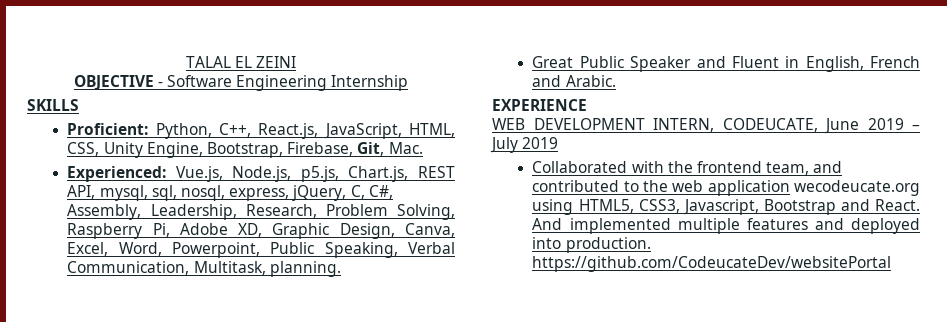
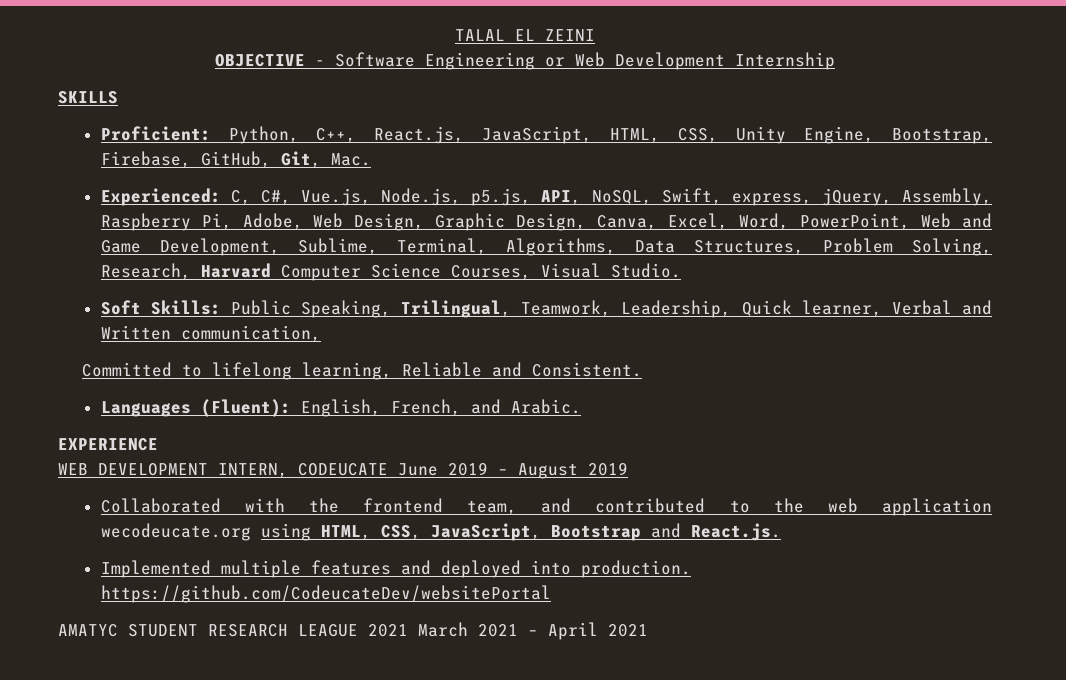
- OBJECTIVE - Software Engineering Internship
+ OBJECTIVE - Software Engineering or Web Development Internship
- Proficient: Python, C++, React.js, JavaScript, HTML, CSS, Unity Engine, Bootstrap, Firebase, Git, Mac.
+ Proficient: Python, C++, React.js, JavaScript, HTML, CSS, Unity Engine, Bootstrap, Firebase, GitHub, Git, Mac.
- Experienced: Vue.js, Node.js, p5.js, Chart.js, REST API, mysql, sql, nosql, express, jQuery, C, C#, Assembly, Leadership, Research, Problem Solving, Raspberry Pi, Adobe XD, Graphic Design, Canva, Excel, Word, Powerpoint, Public Speaking, Verbal Communication, Multitask, planning.
- Great Public Speaker and Fluent in English, French and Arabic.
+ Experienced: C, C#, Vue.js, Node.js, p5.js, API, NoSQL, Swift, express, jQuery, Assembly, Raspberry Pi, Adobe, Web Design, Graphic Design, Canva, Excel, Word, PowerPoint, Web and Game Development, Sublime, Terminal, Algorithms, Data Structures, Problem Solving, Research, Harvard Computer Science Courses, Visual Studio.
+ Soft Skills: Public Speaking, Trilingual, Teamwork, Leadership, Quick learner, Verbal and Written communication,
+ Committed to lifelong learning, Reliable and Consistent.
+ Languages (Fluent): English, French, and Arabic.
- WEB DEVELOPMENT INTERN, CODEUCATE, June 2019 – July 2019
+ WEB DEVELOPMENT INTERN, CODEUCATE June 2019 – August 2019
- Collaborated with the frontend team, and contributed to the web application wecodeucate.org using HTML5, CSS3, Javascript, Bootstrap and React. And implemented multiple features and deployed into production. https://github.com/CodeucateDev/websitePortal
+ Collaborated with the frontend team, and contributed to the web application wecodeucate.org using HTML, CSS, JavaScript, Bootstrap and React.js.
+ Implemented multiple features and deployed into production. https://github.com/CodeucateDev/websitePortal
+ AMATYC STUDENT RESEARCH LEAGUE 2021 March 2021 – April 2021

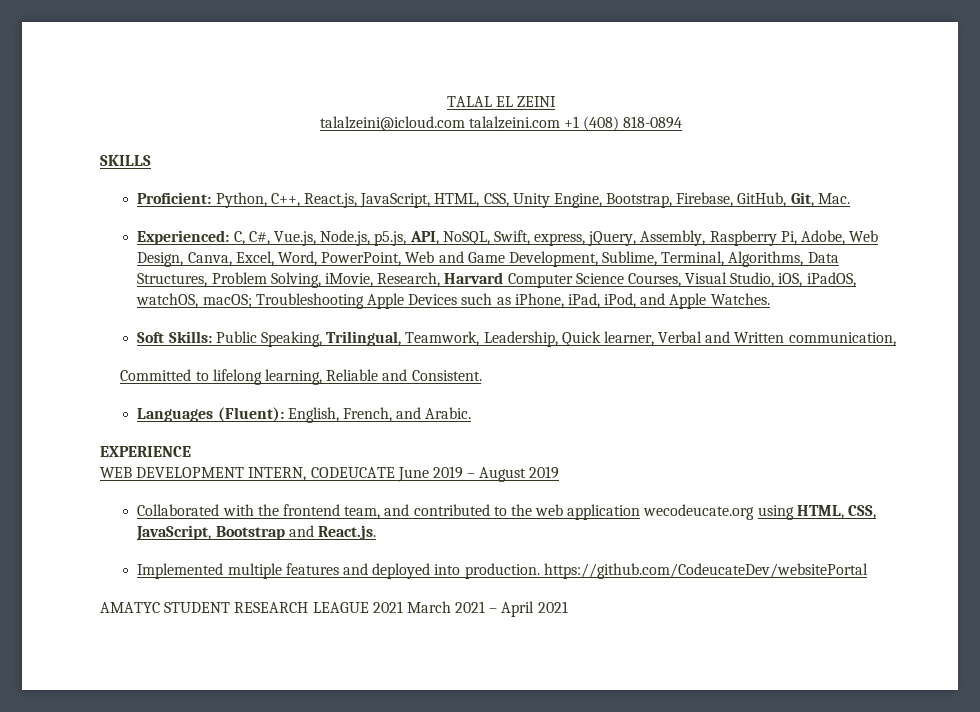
- OBJECTIVE - Software Engineering or Web Development Internship
+ talalzeini@icloud.com talalzeini.com +1 (408) 818-0894
- Experienced: C, C#, Vue.js, Node.js, p5.js, API, NoSQL, Swift, express, jQuery, Assembly, Raspberry Pi, Adobe, Web Design, Graphic Design, Canva, Excel, Word, PowerPoint, Web and Game Development, Sublime, Terminal, Algorithms, Data Structures, Problem Solving, Research, Harvard Computer Science Courses, Visual Studio.
+ Experienced: C, C#, Vue.js, Node.js, p5.js, API, NoSQL, Swift, express, jQuery, Assembly, Raspberry Pi, Adobe, Web Design, Canva, Excel, Word, PowerPoint, Web and Game Development, Sublime, Terminal, Algorithms, Data Structures, Problem Solving, iMovie, Research, Harvard Computer Science Courses, Visual Studio, iOS, iPadOS, watchOS, macOS; Troubleshooting Apple Devices such as iPhone, iPad, iPod, and Apple Watches.

